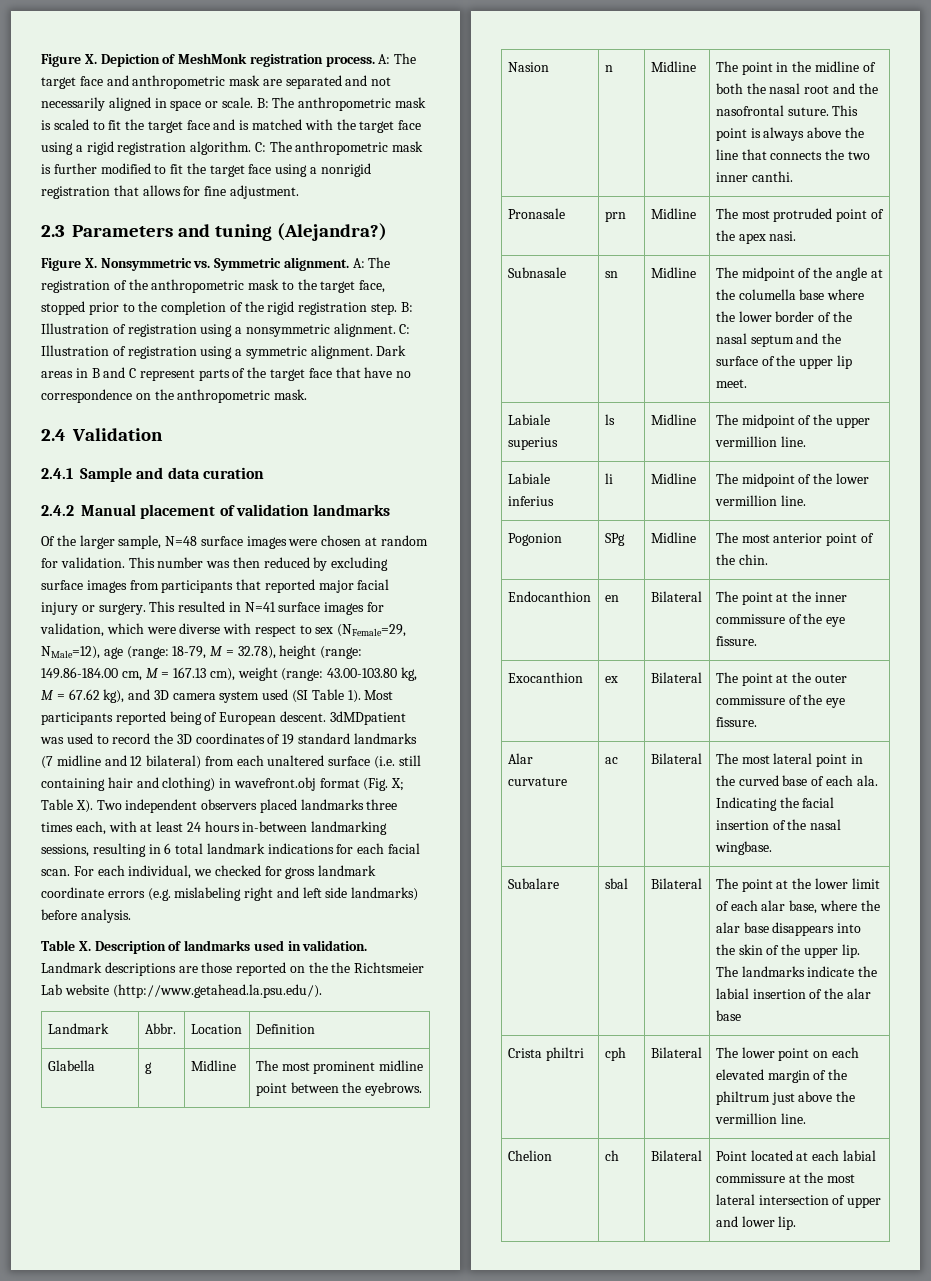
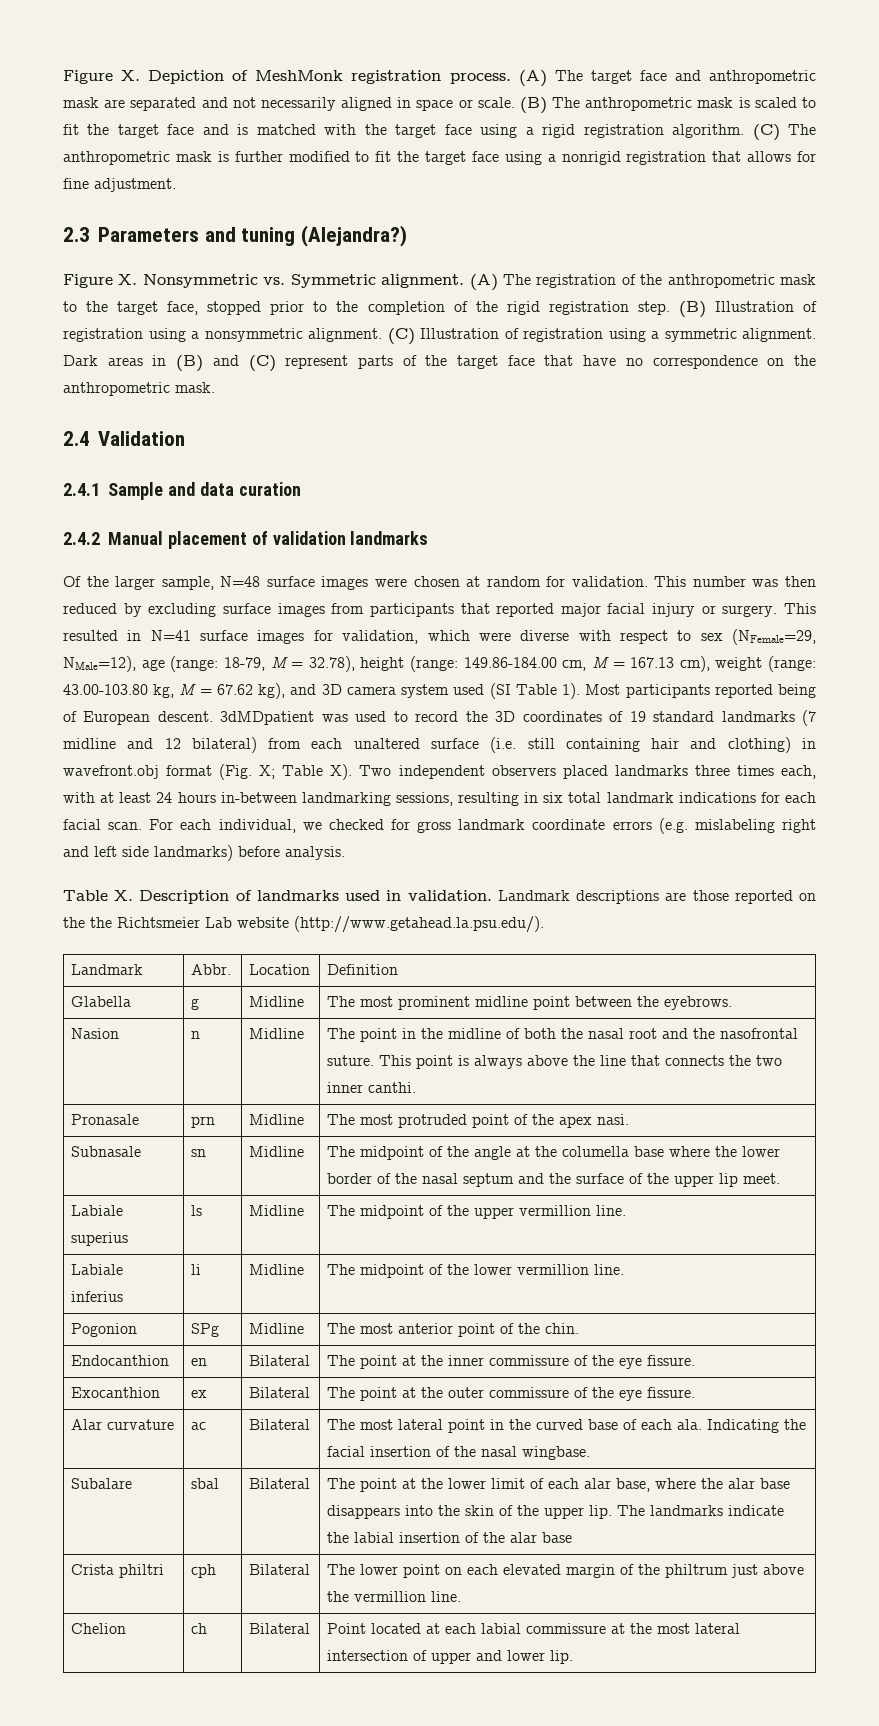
- A: The target face and anthropometric mask are separated and not necessarily aligned in space or scale.
+ (A) The target face and anthropometric mask are separated and not necessarily aligned in space or scale.
- B: The anthropometric mask is scaled to fit the target face and is matched with the target face using a rigid registration algorithm.
+ (B) The anthropometric mask is scaled to fit the target face and is matched with the target face using a rigid registration algorithm.
- C: The anthropometric mask is further modified to fit the target face using a nonrigid registration that allows for fine adjustment.
+ (C) The anthropometric mask is further modified to fit the target face using a nonrigid registration that allows for fine adjustment.
- A: The registration of the anthropometric mask to the target face, stopped prior to the completion of the rigid registration step.
+ (A) The registration of the anthropometric mask to the target face, stopped prior to the completion of the rigid registration step.
- B: Illustration of registration using a nonsymmetric alignment.
+ (B) Illustration of registration using a nonsymmetric alignment.
- C: Illustration of registration using a symmetric alignment.
+ (C) Illustration of registration using a symmetric alignment.
- Dark areas in B and C represent parts of the target face that have no correspondence on the anthropometric mask.
+ Dark areas in (B) and (C) represent parts of the target face that have no correspondence on the anthropometric mask.
- 3dMDpatient was used to record the 3D coordinates of 19 standard landmarks (7 midline and 12 bilateral) from each unaltered surface (i.e. still containing hair and clothing) in wavefront.obj format (Fig. X; Table X). Two independent observers placed landmarks three times each, with at least 24 hours in-between landmarking sessions, resulting in 6 total landmark indications for each facial scan.
+ 3dMDpatient was used to record the 3D coordinates of 19 standard landmarks (7 midline and 12 bilateral) from each unaltered surface (i.e. still containing hair and clothing) in wavefront.obj format (Fig. X; Table X). Two independent observers placed landmarks three times each, with at least 24 hours in-between landmarking sessions, resulting in six total landmark indications for each facial scan.

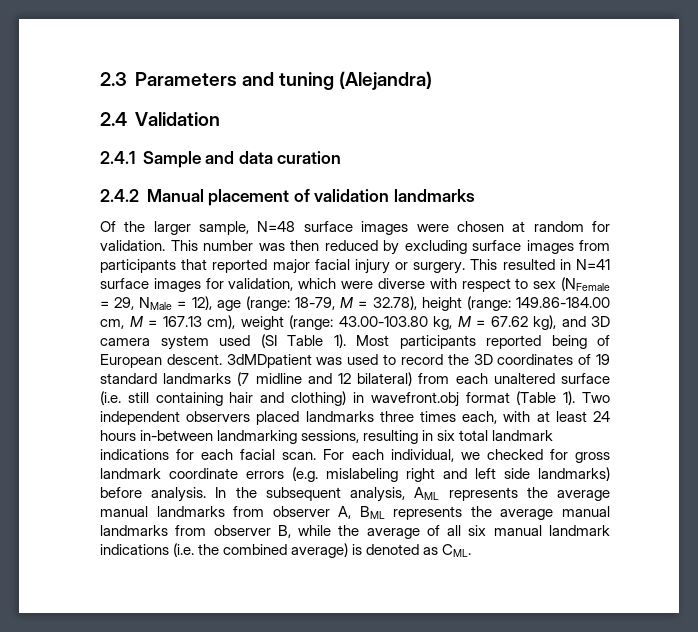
- Figure X. Depiction of MeshMonk registration process. (A) The target face and anthropometric mask are separated and not necessarily aligned in space or scale. (B) The anthropometric mask is scaled to fit the target face and is matched with the target face using a rigid registration algorithm. (C) The anthropometric mask is further modified to fit the target face using a nonrigid registration that allows for fine adjustment.
- 2.3 Parameters and tuning (Alejandra?)
- Figure X. Nonsymmetric vs. Symmetric alignment. (A) The registration of the anthropometric mask to the target face, stopped prior to the completion of the rigid registration step. (B) Illustration of registration using a nonsymmetric alignment. (C) Illustration of registration using a symmetric alignment. Dark areas in (B) and (C) represent parts of the target face that have no correspondence on the anthropometric mask.
+ 2.3 Parameters and tuning (Alejandra)
- This resulted in N=41 surface images for validation, which were diverse with respect to sex (NFemale=29, NMale=12), age (range: 18-79, M = 32.78), height (range: 149.86-184.00 cm, M = 167.13 cm), weight (range: 43.00-103.80 kg, M = 67.62 kg), and 3D camera system used (SI Table 1).
+ This resulted in N=41 surface images for validation, which were diverse with respect to sex (NFemale = 29, NMale = 12), age (range: 18-79, M = 32.78), height (range: 149.86-184.00 cm, M = 167.13 cm), weight (range: 43.00-103.80 kg, M = 67.62 kg), and 3D camera system used (SI Table 1).
- 3dMDpatient was used to record the 3D coordinates of 19 standard landmarks (7 midline and 12 bilateral) from each unaltered surface (i.e. still containing hair and clothing) in wavefront.obj format (Fig. X; Table X). Two independent observers placed landmarks three times each, with at least 24 hours in-between landmarking sessions, resulting in six total landmark indications for each facial scan.
+ 3dMDpatient was used to record the 3D coordinates of 19 standard landmarks (7 midline and 12 bilateral) from each unaltered surface (i.e. still containing hair and clothing) in wavefront.obj format (Table 1). Two independent observers placed landmarks three times each, with at least 24 hours in-between landmarking sessions, resulting in six total landmark indications for each facial scan.
- For each individual, we checked for gross landmark coordinate errors (e.g. mislabeling right and left side landmarks) before analysis.
- Table X. Description of landmarks used in validation. Landmark descriptions are those reported on the the Richtsmeier Lab website (http://www.getahead.la.psu.edu/).
- Landmark | Abbr. | Location | Definition
- Glabella | g | Midline | The most prominent midline point between the eyebrows.
- Nasion | n | Midline | The point in the midline of both the nasal root and the nasofrontal suture. This point is always above the line that connects the two inner canthi.
- Pronasale | prn | Midline | The most protruded point of the apex nasi.
- Subnasale | sn | Midline | The midpoint of the angle at the columella base where the lower border of the nasal septum and the surface of the upper lip meet.
- Labiale superius | ls | Midline | The midpoint of the upper vermillion line.
- Labiale inferius | li | Midline | The midpoint of the lower vermillion line.
- Pogonion | SPg | Midline | The most anterior point of the chin.
- Endocanthion | en | Bilateral | The point at the inner commissure of the eye fissure.
- Exocanthion | ex | Bilateral | The point at the outer commissure of the eye fissure.
- Alar curvature | ac | Bilateral | The most lateral point in the curved base of each ala. Indicating the facial insertion of the nasal wingbase.
- Subalare | sbal | Bilateral | The point at the lower limit of each alar base, where the alar base disappears into the skin of the upper lip. The landmarks indicate the labial insertion of the alar base
- Crista philtri | cph | Bilateral | The lower point on each elevated margin of the philtrum just above the vermillion line.
- Chelion | ch | Bilateral | Point located at each labial commissure at the most lateral intersection of upper and lower lip.
+ For each individual, we checked for gross landmark coordinate errors (e.g. mislabeling right and left side landmarks) before analysis. In the subsequent analysis, AML represents the average manual landmarks from observer A, BML represents the average manual landmarks from observer B, while the average of all six manual landmark indications (i.e. the combined average) is denoted as CML.

